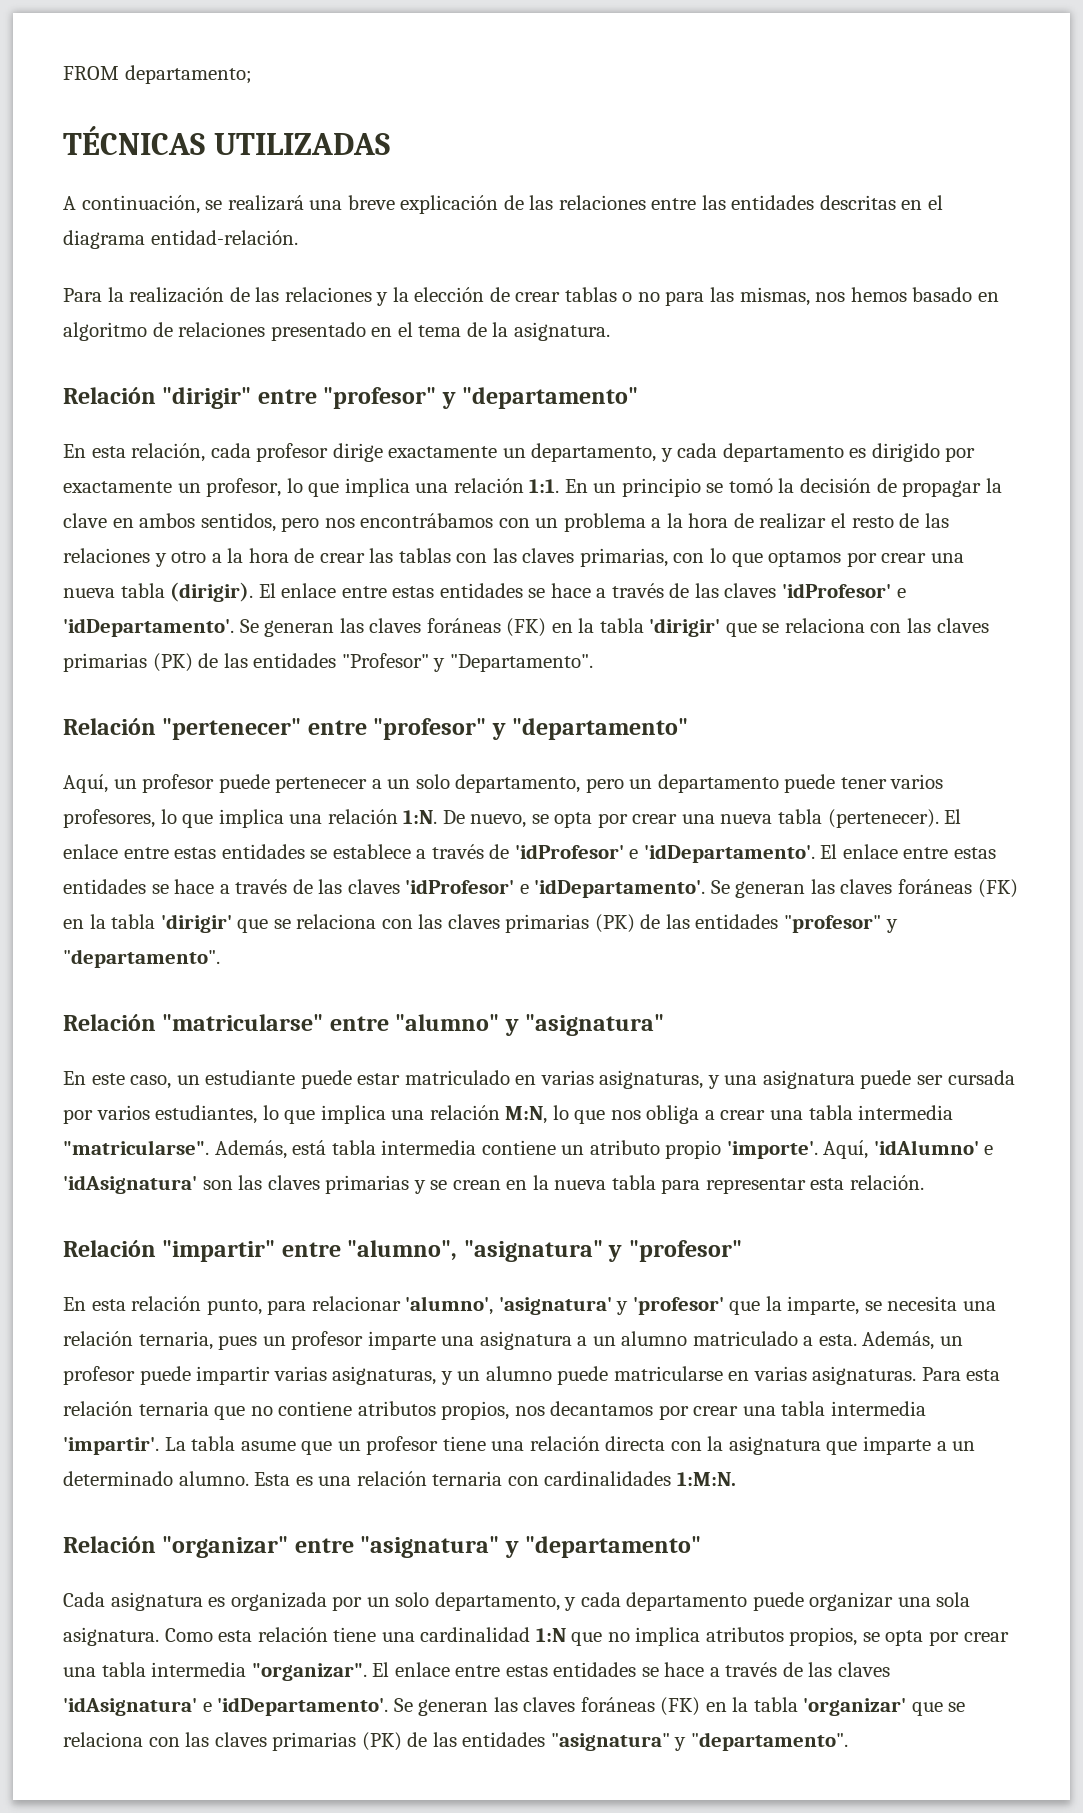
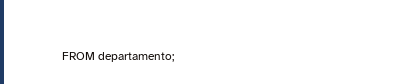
- TÉCNICAS UTILIZADAS
- A continuación, se realizará una breve explicación de las relaciones entre las entidades descritas en el diagrama entidad-relación.
- Para la realización de las relaciones y la elección de crear tablas o no para las mismas, nos hemos basado en algoritmo de relaciones presentado en el tema de la asignatura.
- Relación "dirigir" entre "profesor" y "departamento"
- En esta relación, cada profesor dirige exactamente un departamento, y cada departamento es dirigido por exactamente un profesor, lo que implica una relación 1:1. En un principio se tomó la decisión de propagar la clave en ambos sentidos, pero nos encontrábamos con un problema a la hora de realizar el resto de las relaciones y otro a la hora de crear las tablas con las claves primarias, con lo que optamos por crear una nueva tabla (dirigir). El enlace entre estas entidades se hace a través de las claves 'idProfesor' e 'idDepartamento'. Se generan las claves foráneas (FK) en la tabla 'dirigir' que se relaciona con las claves primarias (PK) de las entidades "Profesor" y "Departamento".
- Relación "pertenecer" entre "profesor" y "departamento"
- Aquí, un profesor puede pertenecer a un solo departamento, pero un departamento puede tener varios profesores, lo que implica una relación 1:N. De nuevo, se opta por crear una nueva tabla (pertenecer). El enlace entre estas entidades se establece a través de 'idProfesor' e 'idDepartamento'. El enlace entre estas entidades se hace a través de las claves 'idProfesor' e 'idDepartamento'. Se generan las claves foráneas (FK) en la tabla 'dirigir' que se relaciona con las claves primarias (PK) de las entidades "profesor" y "departamento".
- Relación "matricularse" entre "alumno" y "asignatura"
- En este caso, un estudiante puede estar matriculado en varias asignaturas, y una asignatura puede ser cursada por varios estudiantes, lo que implica una relación M:N, lo que nos obliga a crear una tabla intermedia "matricularse". Además, está tabla intermedia contiene un atributo propio 'importe'. Aquí, 'idAlumno' e 'idAsignatura' son las claves primarias y se crean en la nueva tabla para representar esta relación.
- Relación "impartir" entre "alumno", "asignatura" y "profesor"
- En esta relación punto, para relacionar 'alumno', 'asignatura' y 'profesor' que la imparte, se necesita una relación ternaria, pues un profesor imparte una asignatura a un alumno matriculado a esta. Además, un profesor puede impartir varias asignaturas, y un alumno puede matricularse en varias asignaturas. Para esta relación ternaria que no contiene atributos propios, nos decantamos por crear una tabla intermedia 'impartir'. La tabla asume que un profesor tiene una relación directa con la asignatura que imparte a un determinado alumno. Esta es una relación ternaria con cardinalidades 1:M:N.
- Relación "organizar" entre "asignatura" y "departamento"
- Cada asignatura es organizada por un solo departamento, y cada departamento puede organizar una sola asignatura. Como esta relación tiene una cardinalidad 1:N que no implica atributos propios, se opta por crear una tabla intermedia "organizar". El enlace entre estas entidades se hace a través de las claves 'idAsignatura' e 'idDepartamento'. Se generan las claves foráneas (FK) en la tabla 'organizar' que se relaciona con las claves primarias (PK) de las entidades "asignatura" y "departamento".

